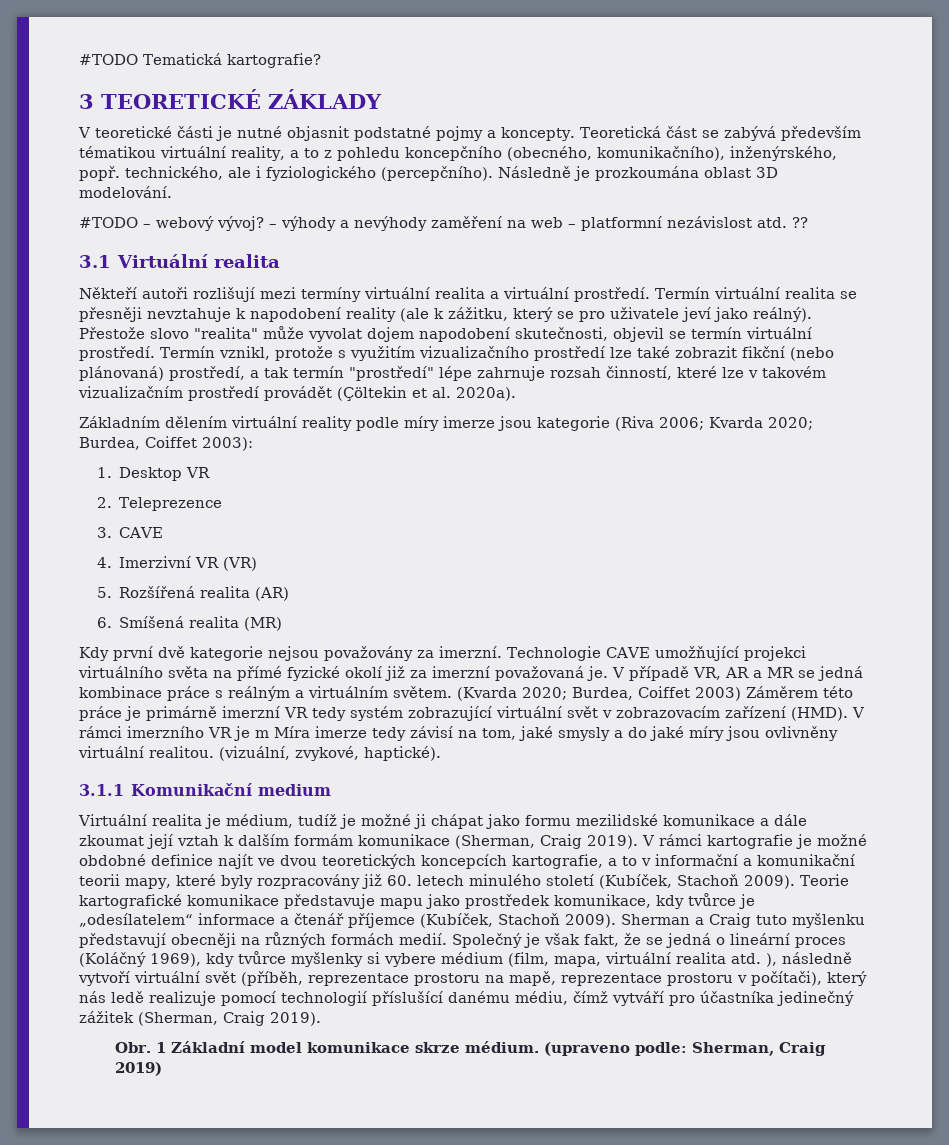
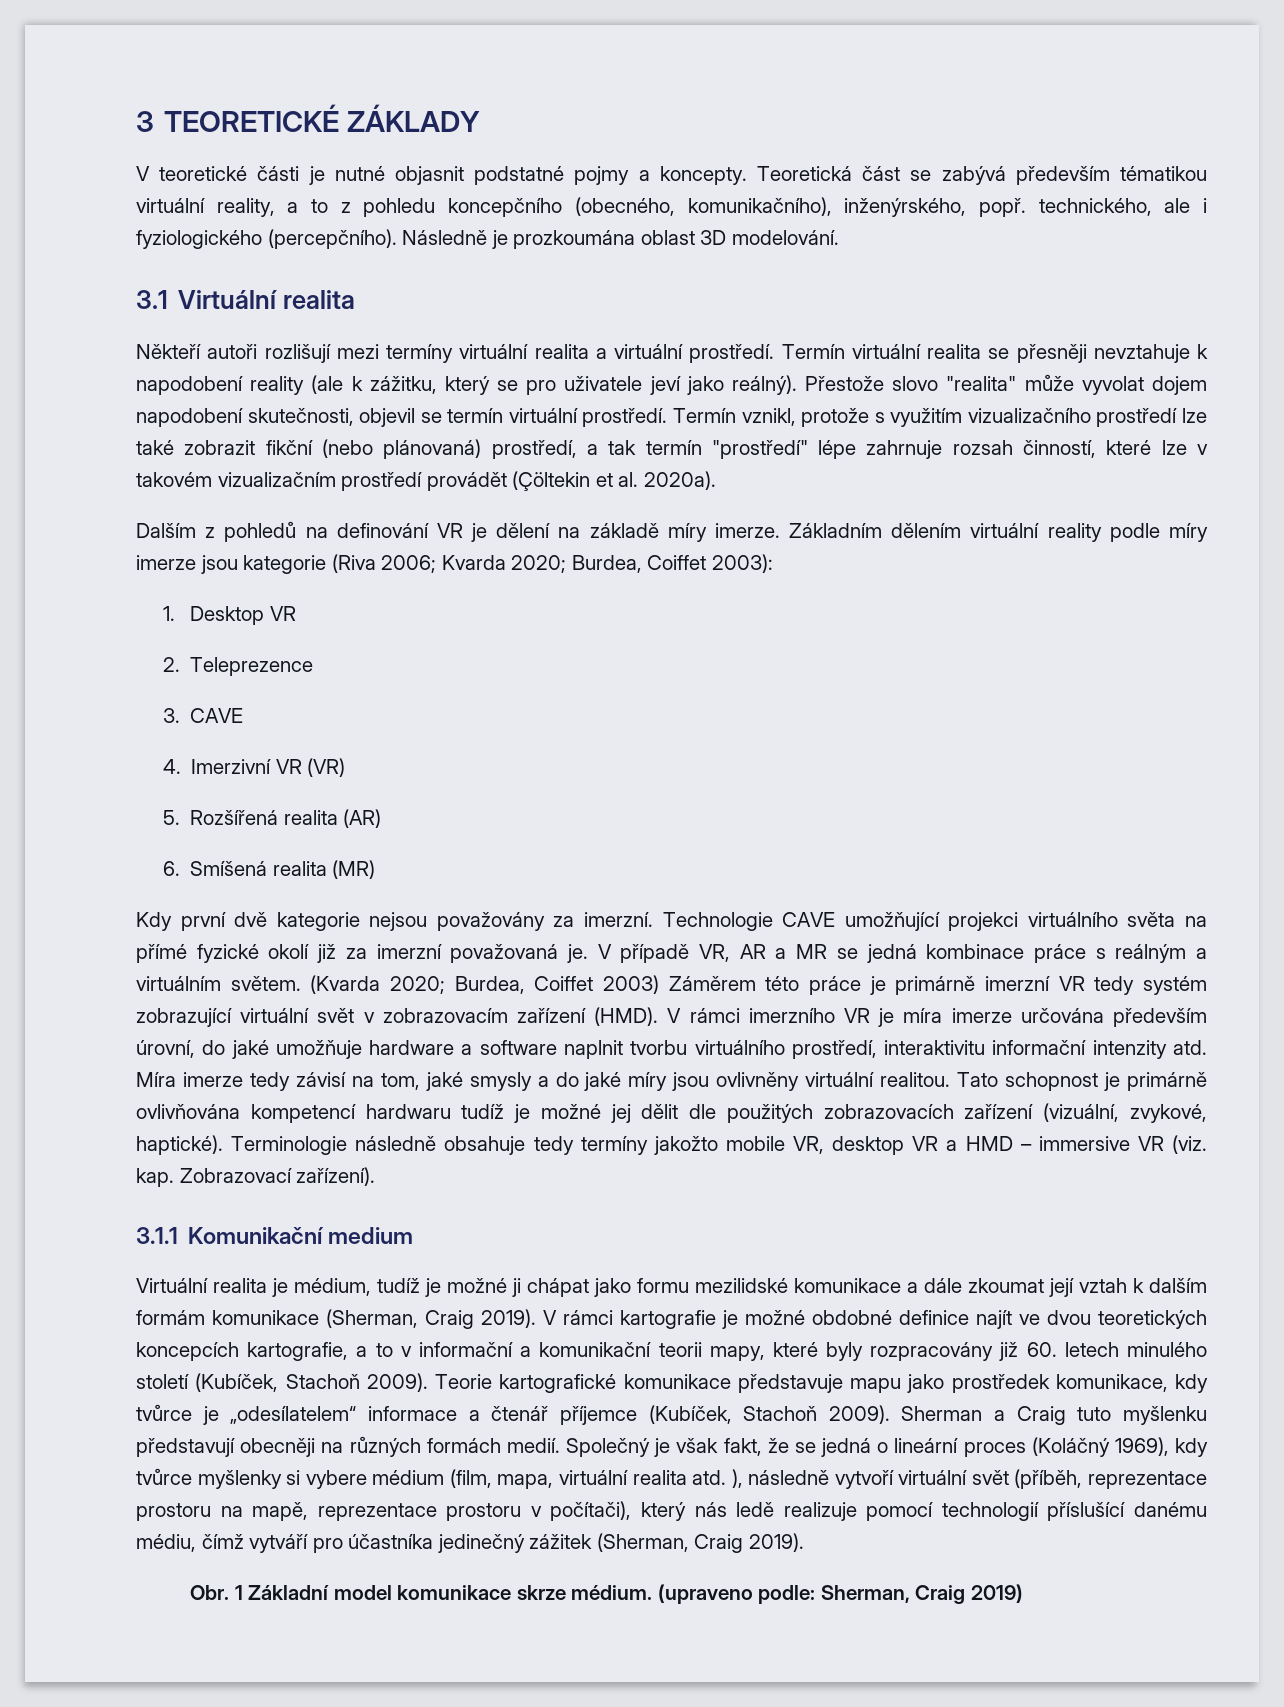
- #TODO Tematická kartografie?
- #TODO – webový vývoj? – výhody a nevýhody zaměření na web – platformní nezávislost atd. ??
+ Dalším z pohledů na definování VR je dělení na základě míry imerze.
- V rámci imerzního VR je m Míra imerze tedy závisí na tom, jaké smysly a do jaké míry jsou ovlivněny virtuální realitou.
+ V rámci imerzního VR je míra imerze určována především úrovní, do jaké umožňuje hardware a software naplnit tvorbu virtuálního prostředí, interaktivitu informační intenzity atd. Míra imerze tedy závisí na tom, jaké smysly a do jaké míry jsou ovlivněny virtuální realitou.
- (vizuální, zvykové, haptické).
+ Tato schopnost je primárně ovlivňována kompetencí hardwaru tudíž je možné jej dělit dle použitých zobrazovacích zařízení (vizuální, zvykové, haptické). Terminologie následně obsahuje tedy termíny jakožto mobile VR, desktop VR a HMD – immersive VR (viz. kap. Zobrazovací zařízení).

